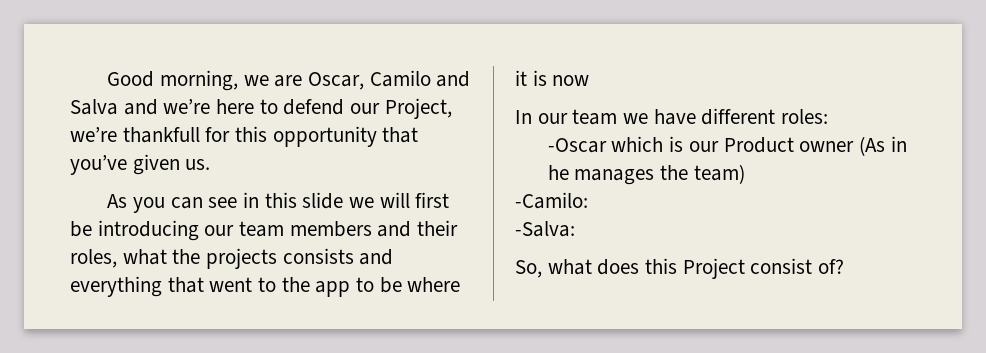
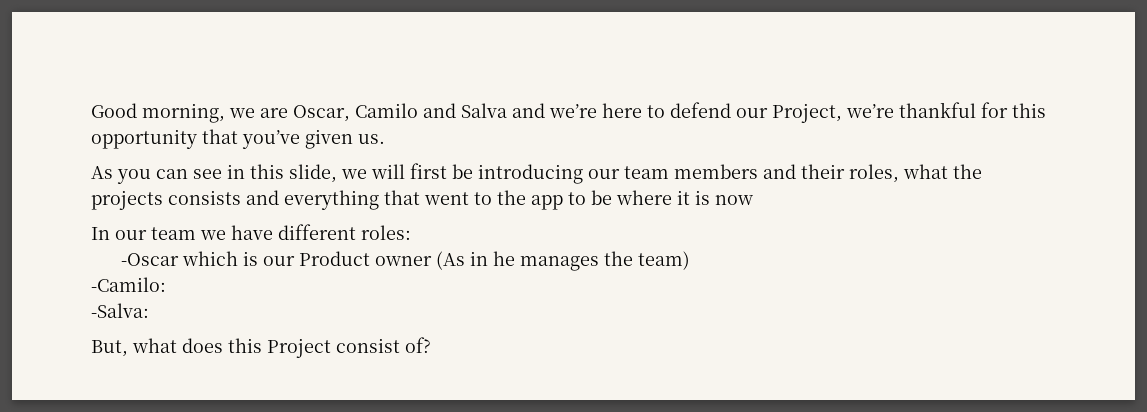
- Good morning, we are Oscar, Camilo and Salva and we’re here to defend our Project, we’re thankfull for this opportunity that you’ve given us.
+ Good morning, we are Oscar, Camilo and Salva and we’re here to defend our Project, we’re thankful for this opportunity that you’ve given us.
- As you can see in this slide we will first be introducing our team members and their roles, what the projects consists and everything that went to the app to be where it is now
+ As you can see in this slide, we will first be introducing our team members and their roles, what the projects consists and everything that went to the app to be where it is now
- So, what does this Project consist of?
+ But, what does this Project consist of?

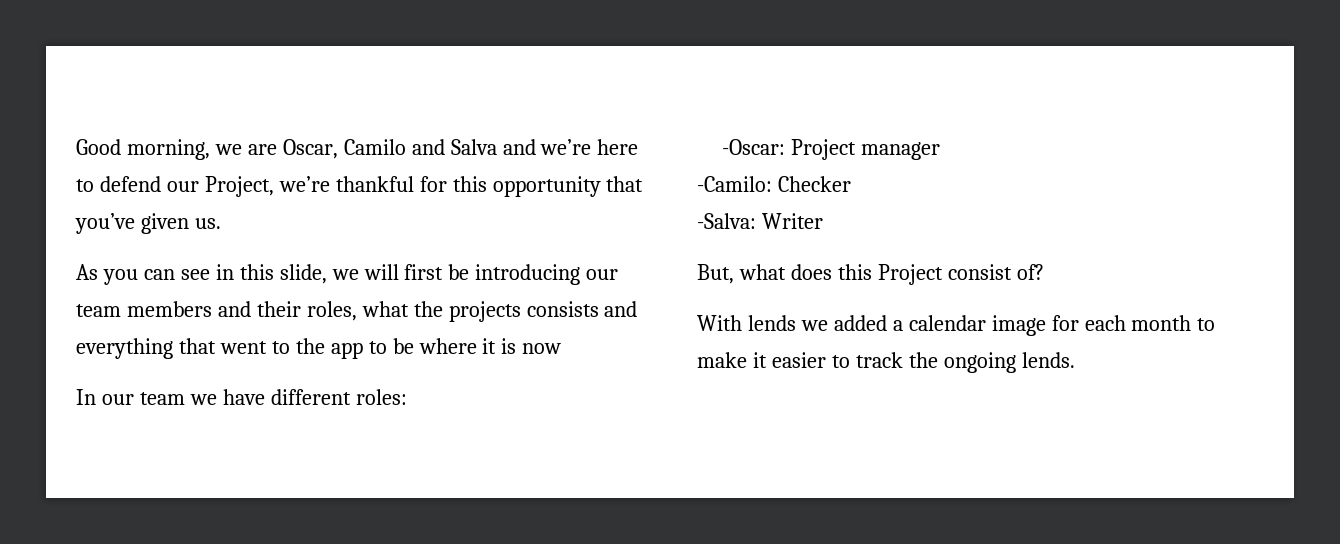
- -Oscar which is our Product owner (As in he manages the team)
+ -Oscar: Project manager
- -Camilo:
+ -Camilo: Checker
- -Salva:
+ -Salva: Writer
+ With lends we added a calendar image for each month to make it easier to track the ongoing lends.

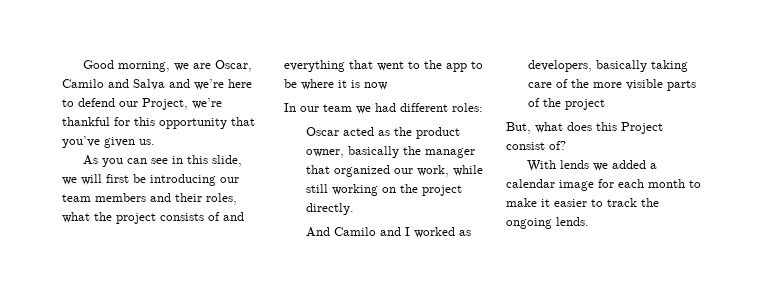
- As you can see in this slide, we will first be introducing our team members and their roles, what the projects consists and everything that went to the app to be where it is now
+ As you can see in this slide, we will first be introducing our team members and their roles, what the project consists of and everything that went to the app to be where it is now
- In our team we have different roles:
+ In our team we had different roles:
- -Oscar: Project manager
- -Camilo: Checker
- -Salva: Writer
+ Oscar acted as the product owner, basically the manager that organized our work, while still working on the project directly.
+ And Camilo and I worked as developers, basically taking care of the more visible parts of the project

